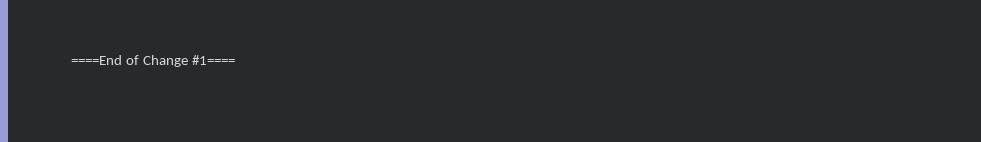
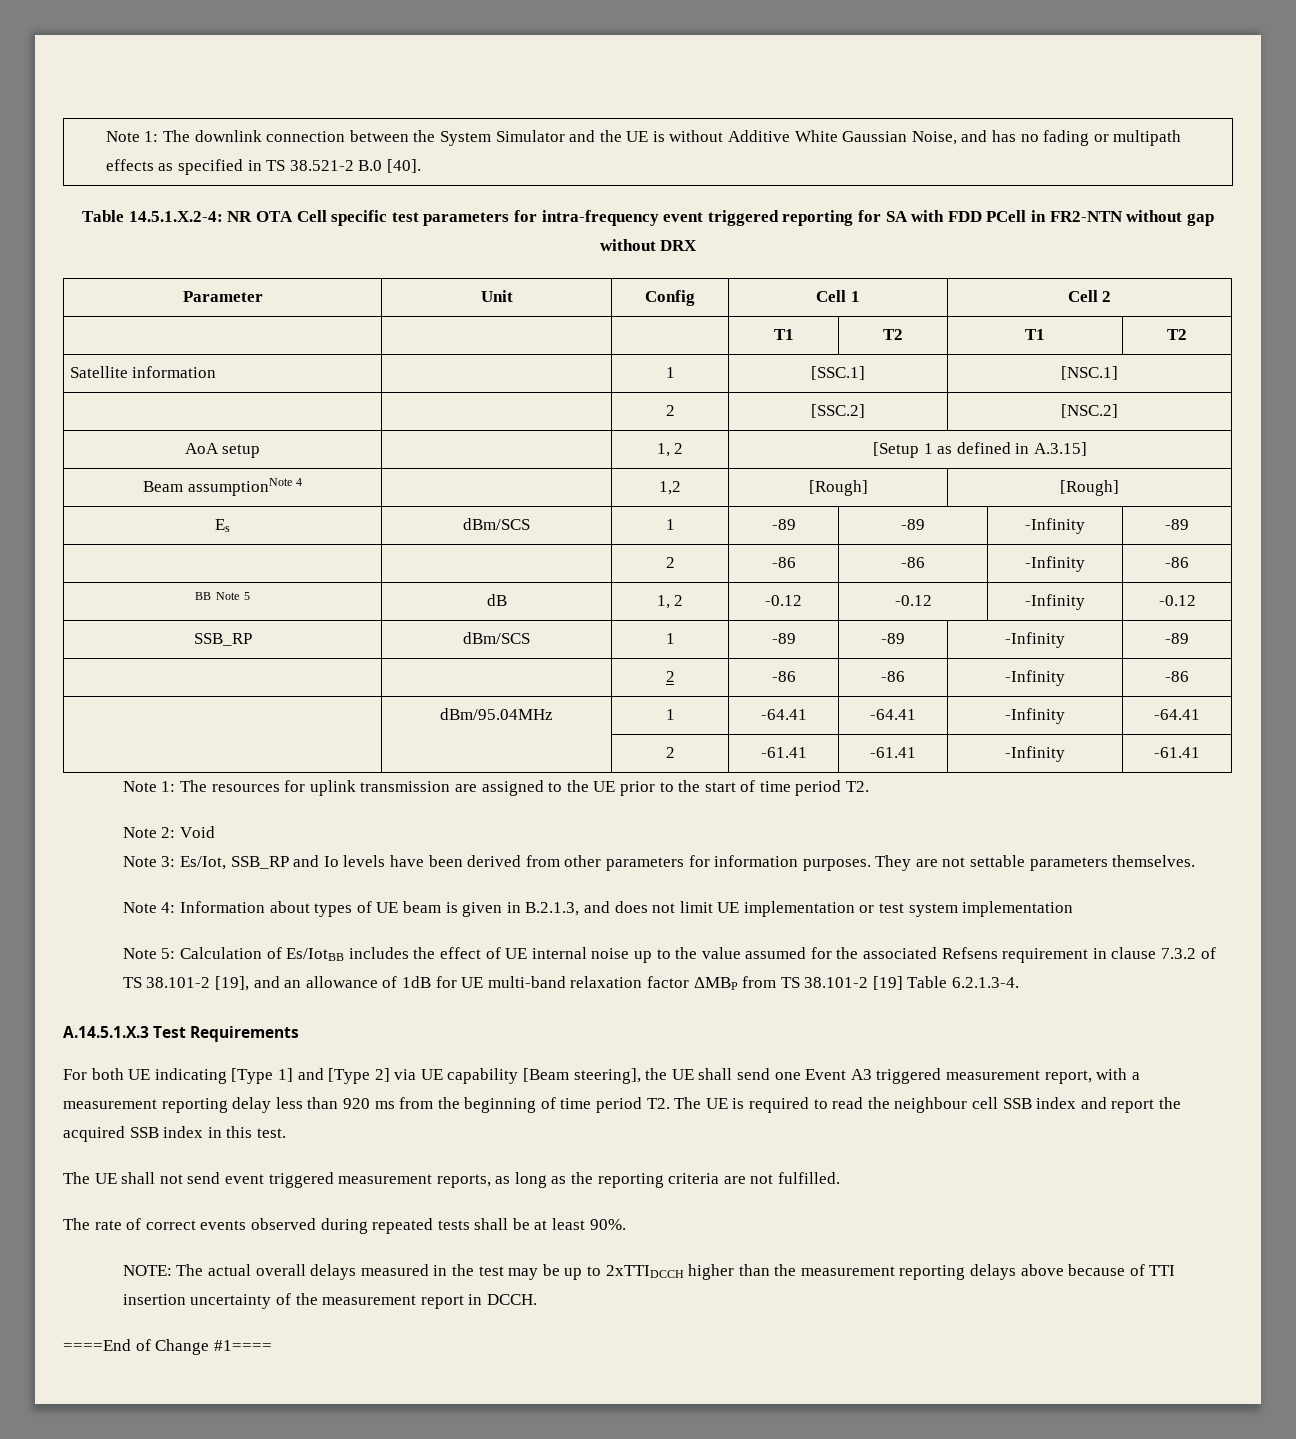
+ Note 1: The downlink connection between the System Simulator and the UE is without Additive White Gaussian Noise, and has no fading or multipath effects as specified in TS 38.521-2 B.0 [40].
+ Table 14.5.1.X.2-4: NR OTA Cell specific test parameters for intra-frequency event triggered reporting for SA with FDD PCell in FR2-NTN without gap without DRX
+ Parameter | Unit | Config | Cell 1 | Cell 2
+ | | | T1 | T2 | T1 | T2
+ Satellite information | | 1 | [SSC.1] | [NSC.1]
+ | | 2 | [SSC.2] | [NSC.2]
+ AoA setup | | 1, 2 | [Setup 1 as defined in A.3.15]
+ Beam assumptionNote 4 | | 1,2 | [Rough] | [Rough]
+ Es | dBm/SCS | 1 | -89 | -89 | -Infinity | -89
+ | | 2 | -86 | -86 | -Infinity | -86
+ BB Note 5 | dB | 1, 2 | -0.12 | -0.12 | -Infinity | -0.12
+ SSB_RP | dBm/SCS | 1 | -89 | -89 | -Infinity | -89
+ | | 2 | -86 | -86 | -Infinity | -86
+ | dBm/95.04MHz | 1 | -64.41 | -64.41 | -Infinity | -64.41
+ | | 2 | -61.41 | -61.41 | -Infinity | -61.41
+ Note 1: The resources for uplink transmission are assigned to the UE prior to the start of time period T2.
+ Note 2: Void
+ Note 3: Es/Iot, SSB_RP and Io levels have been derived from other parameters for information purposes. They are not settable parameters themselves.
+ Note 4: Information about types of UE beam is given in B.2.1.3, and does not limit UE implementation or test system implementation
+ Note 5: Calculation of Es/IotBB includes the effect of UE internal noise up to the value assumed for the associated Refsens requirement in clause 7.3.2 of TS 38.101-2 [19], and an allowance of 1dB for UE multi-band relaxation factor ΔMBP from TS 38.101-2 [19] Table 6.2.1.3-4.
+ A.14.5.1.X.3 Test Requirements
+ For both UE indicating [Type 1] and [Type 2] via UE capability [Beam steering], the UE shall send one Event A3 triggered measurement report, with a measurement reporting delay less than 920 ms from the beginning of time period T2. The UE is required to read the neighbour cell SSB index and report the acquired SSB index in this test.
+ The UE shall not send event triggered measurement reports, as long as the reporting criteria are not fulfilled.
+ The rate of correct events observed during repeated tests shall be at least 90%.
+ NOTE: The actual overall delays measured in the test may be up to 2xTTIDCCH higher than the measurement reporting delays above because of TTI insertion uncertainty of the measurement report in DCCH.

